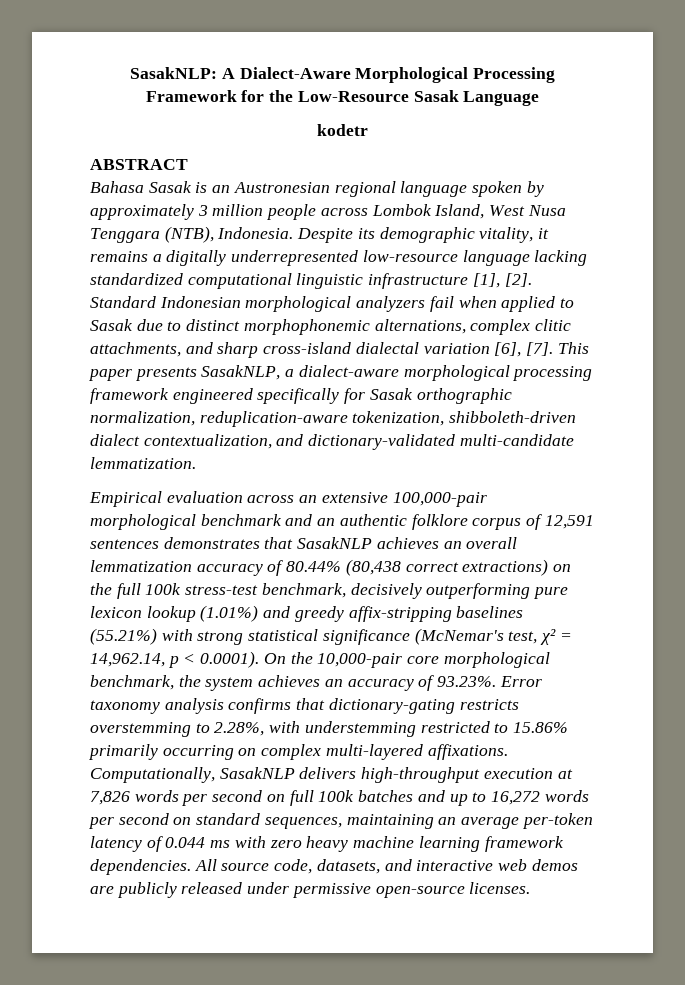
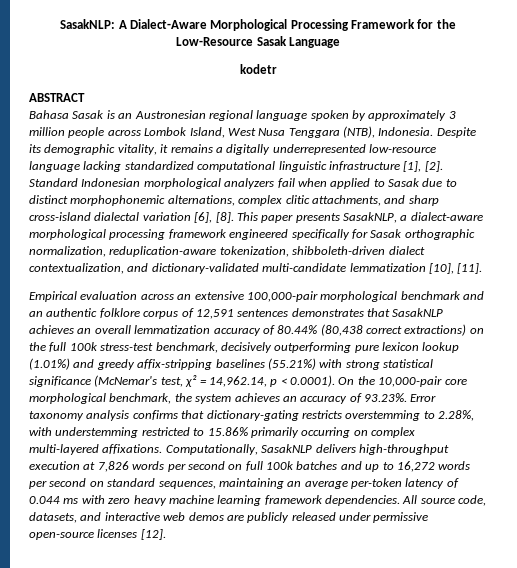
- Standard Indonesian morphological analyzers fail when applied to Sasak due to distinct morphophonemic alternations, complex clitic attachments, and sharp cross-island dialectal variation [6], [7].
+ Standard Indonesian morphological analyzers fail when applied to Sasak due to distinct morphophonemic alternations, complex clitic attachments, and sharp cross-island dialectal variation [6], [8].
- This paper presents SasakNLP, a dialect-aware morphological processing framework engineered specifically for Sasak orthographic normalization, reduplication-aware tokenization, shibboleth-driven dialect contextualization, and dictionary-validated multi-candidate lemmatization.
+ This paper presents SasakNLP, a dialect-aware morphological processing framework engineered specifically for Sasak orthographic normalization, reduplication-aware tokenization, shibboleth-driven dialect contextualization, and dictionary-validated multi-candidate lemmatization [10], [11].
- All source code, datasets, and interactive web demos are publicly released under permissive open-source licenses.
+ All source code, datasets, and interactive web demos are publicly released under permissive open-source licenses [12].

